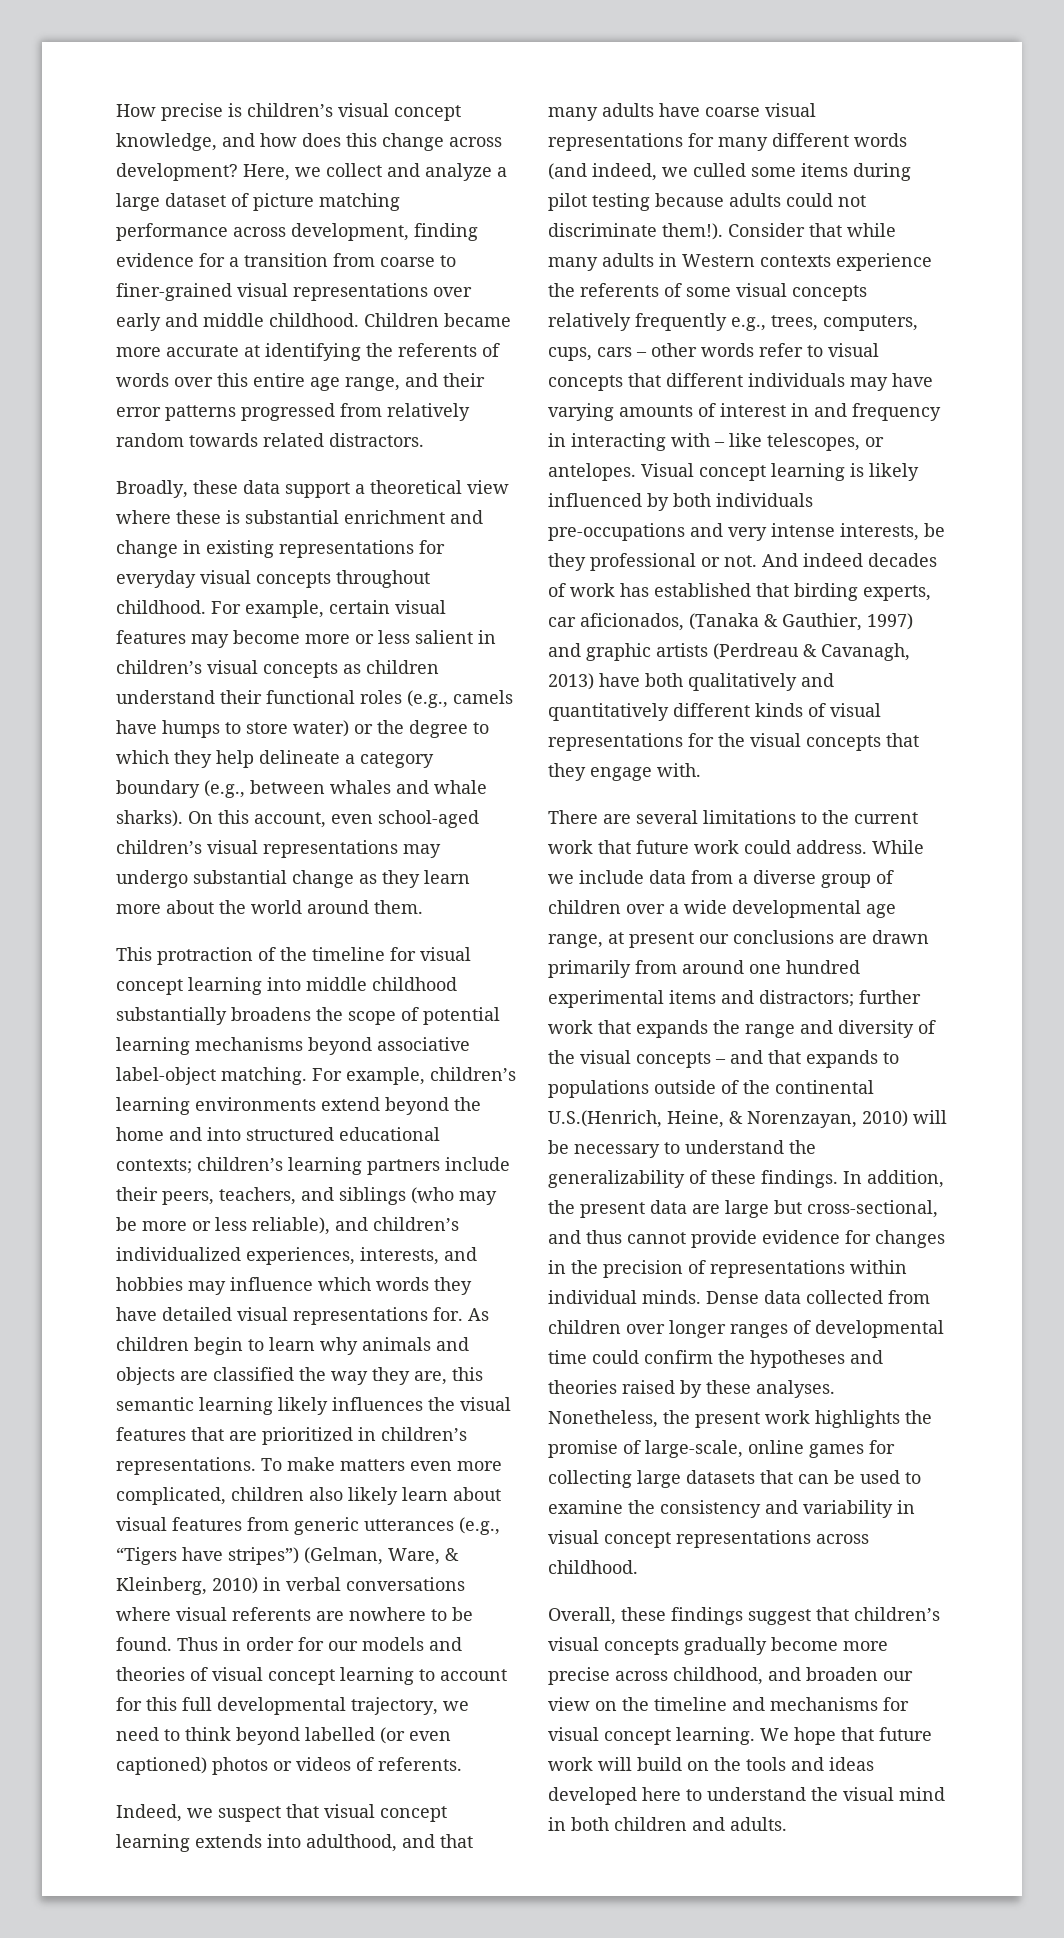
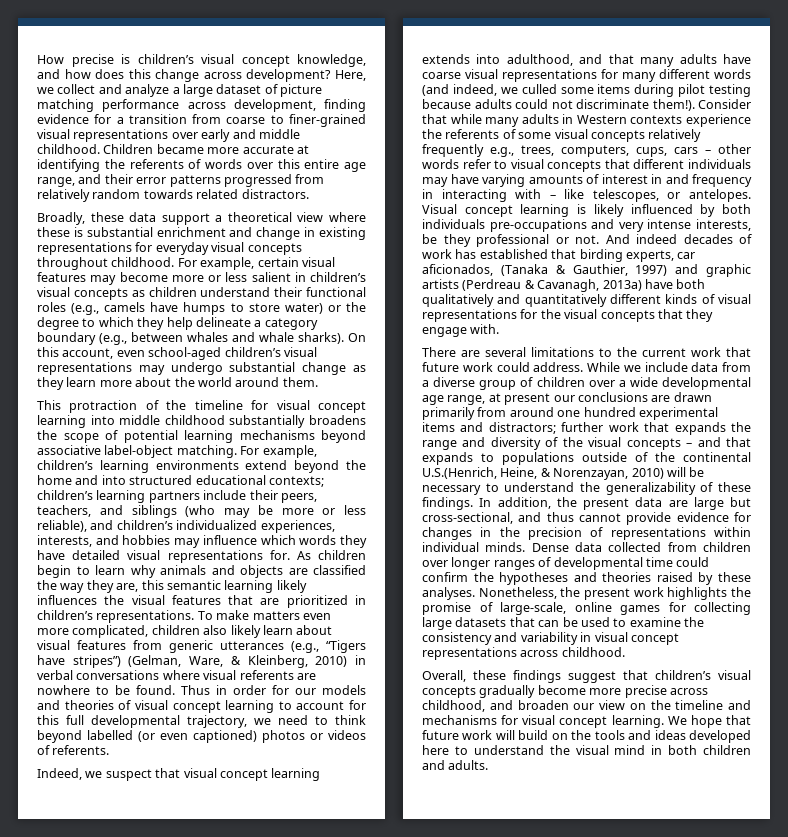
- And indeed decades of work has established that birding experts, car aficionados, (Tanaka & Gauthier, 1997) and graphic artists (Perdreau & Cavanagh, 2013) have both qualitatively and quantitatively different kinds of visual representations for the visual concepts that they engage with.
+ And indeed decades of work has established that birding experts, car aficionados, (Tanaka & Gauthier, 1997) and graphic artists (Perdreau & Cavanagh, 2013a) have both qualitatively and quantitatively different kinds of visual representations for the visual concepts that they engage with.

